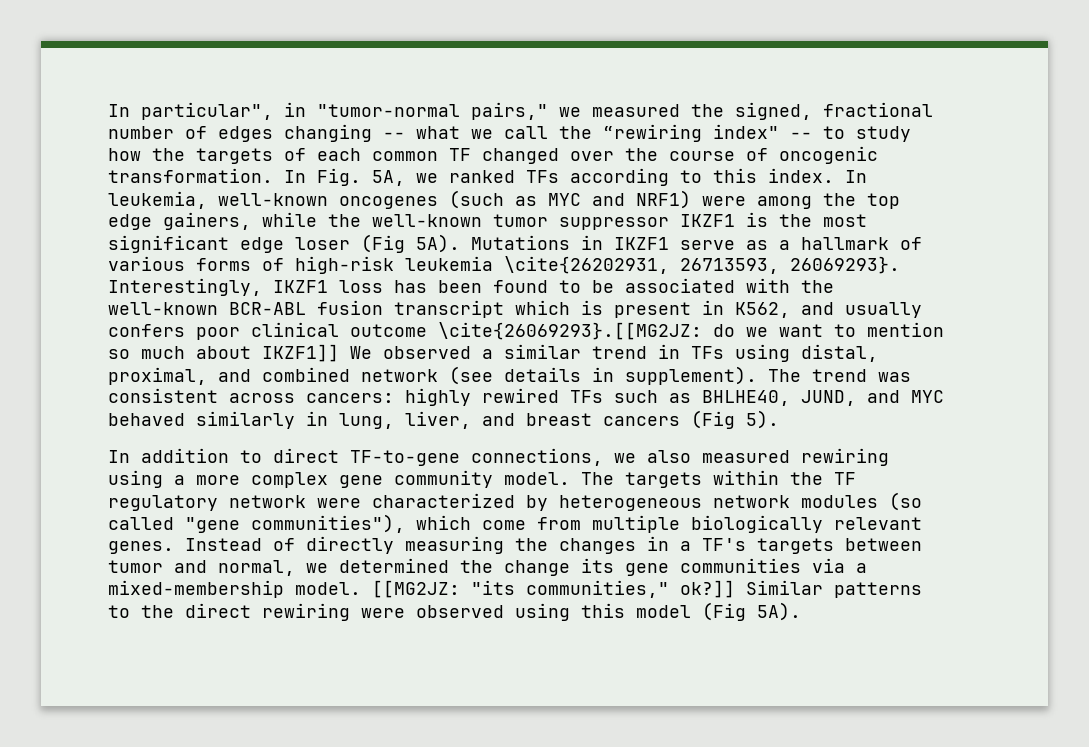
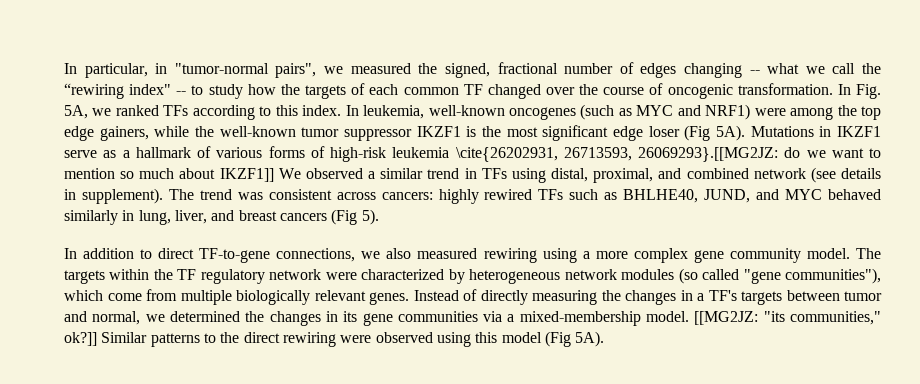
- In particular", in "tumor-normal pairs," we measured the signed, fractional number of edges changing -- what we call the “rewiring index" -- to study how the targets of each common TF changed over the course of oncogenic transformation.
+ In particular, in "tumor-normal pairs", we measured the signed, fractional number of edges changing -- what we call the “rewiring index" -- to study how the targets of each common TF changed over the course of oncogenic transformation.
- Mutations in IKZF1 serve as a hallmark of various forms of high-risk leukemia \cite{26202931, 26713593, 26069293}. Interestingly, IKZF1 loss has been found to be associated with the well-known BCR-ABL fusion transcript which is present in K562, and usually confers poor clinical outcome \cite{26069293}.[[MG2JZ: do we want to mention so much about IKZF1]] We observed a similar trend in TFs using distal, proximal, and combined network (see details in supplement).
+ Mutations in IKZF1 serve as a hallmark of various forms of high-risk leukemia \cite{26202931, 26713593, 26069293}.[[MG2JZ: do we want to mention so much about IKZF1]] We observed a similar trend in TFs using distal, proximal, and combined network (see details in supplement).
- Instead of directly measuring the changes in a TF's targets between tumor and normal, we determined the change its gene communities via a mixed-membership model.
+ Instead of directly measuring the changes in a TF's targets between tumor and normal, we determined the changes in its gene communities via a mixed-membership model.

